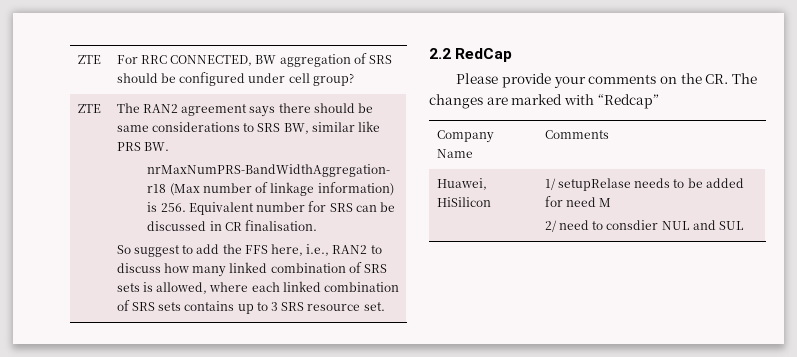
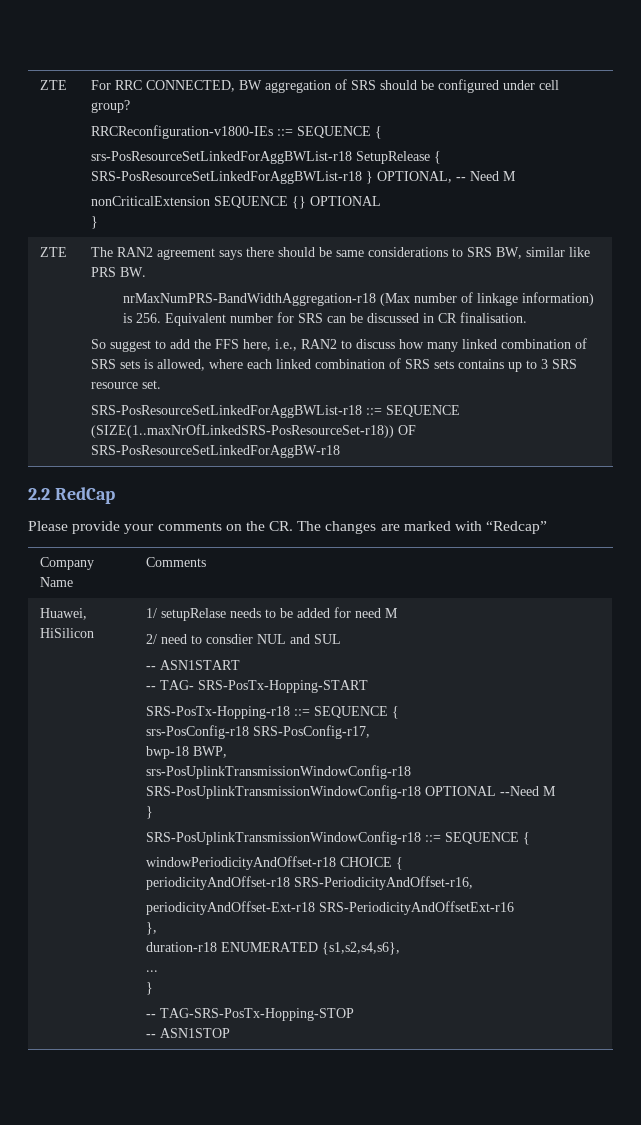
  ZTE | For RRC CONNECTED, BW aggregation of SRS should be configured under cell group?
+ RRCReconfiguration-v1800-IEs ::= SEQUENCE {
+ srs-PosResourceSetLinkedForAggBWList-r18 SetupRelease { SRS-PosResourceSetLinkedForAggBWList-r18 } OPTIONAL, -- Need M
+ nonCriticalExtension SEQUENCE {} OPTIONAL
+ }
+ SRS-PosResourceSetLinkedForAggBWList-r18 ::= SEQUENCE (SIZE(1..maxNrOfLinkedSRS-PosResourceSet-r18)) OF SRS-PosResourceSetLinkedForAggBW-r18
+ -- ASN1START
+ -- TAG- SRS-PosTx-Hopping-START
+ SRS-PosTx-Hopping-r18 ::= SEQUENCE {
+ srs-PosConfig-r18 SRS-PosConfig-r17,
+ bwp-18 BWP,
+ srs-PosUplinkTransmissionWindowConfig-r18 SRS-PosUplinkTransmissionWindowConfig-r18 OPTIONAL --Need M
+ }
+ SRS-PosUplinkTransmissionWindowConfig-r18 ::= SEQUENCE {
+ windowPeriodicityAndOffset-r18 CHOICE {
+ periodicityAndOffset-r18 SRS-PeriodicityAndOffset-r16,
+ periodicityAndOffset-Ext-r18 SRS-PeriodicityAndOffsetExt-r16
+ },
+ duration-r18 ENUMERATED {s1,s2,s4,s6},
+ ...
+ }
+ -- TAG-SRS-PosTx-Hopping-STOP
+ -- ASN1STOP

